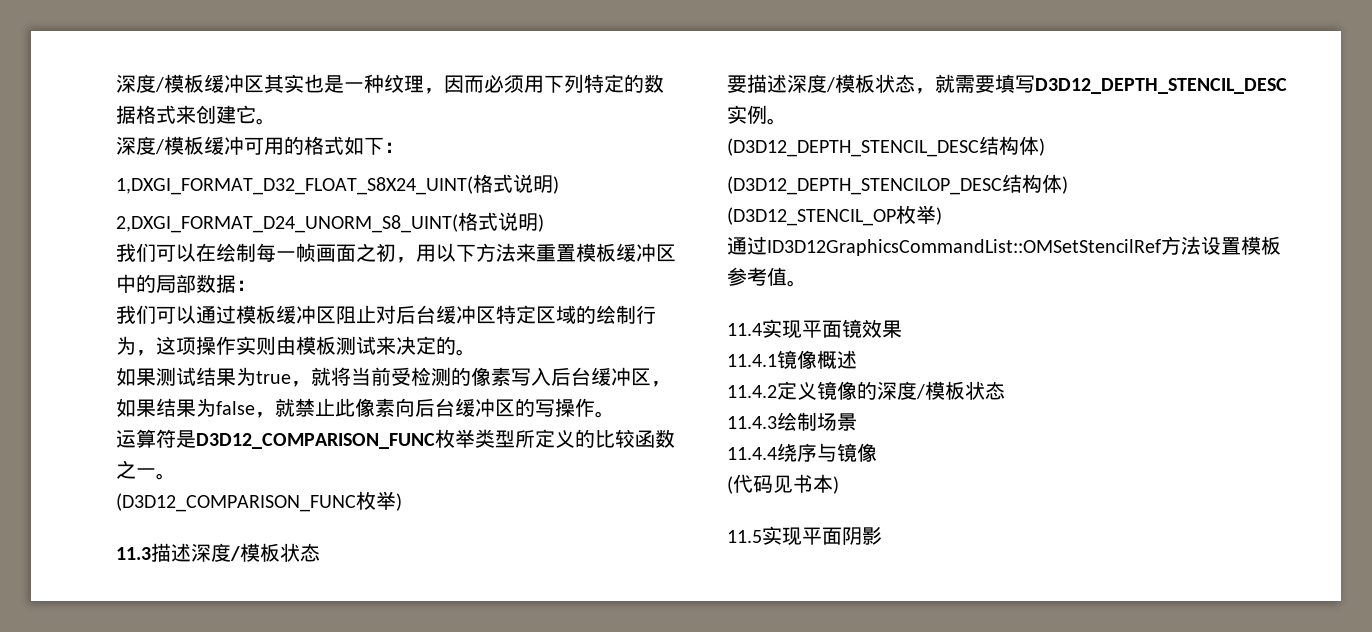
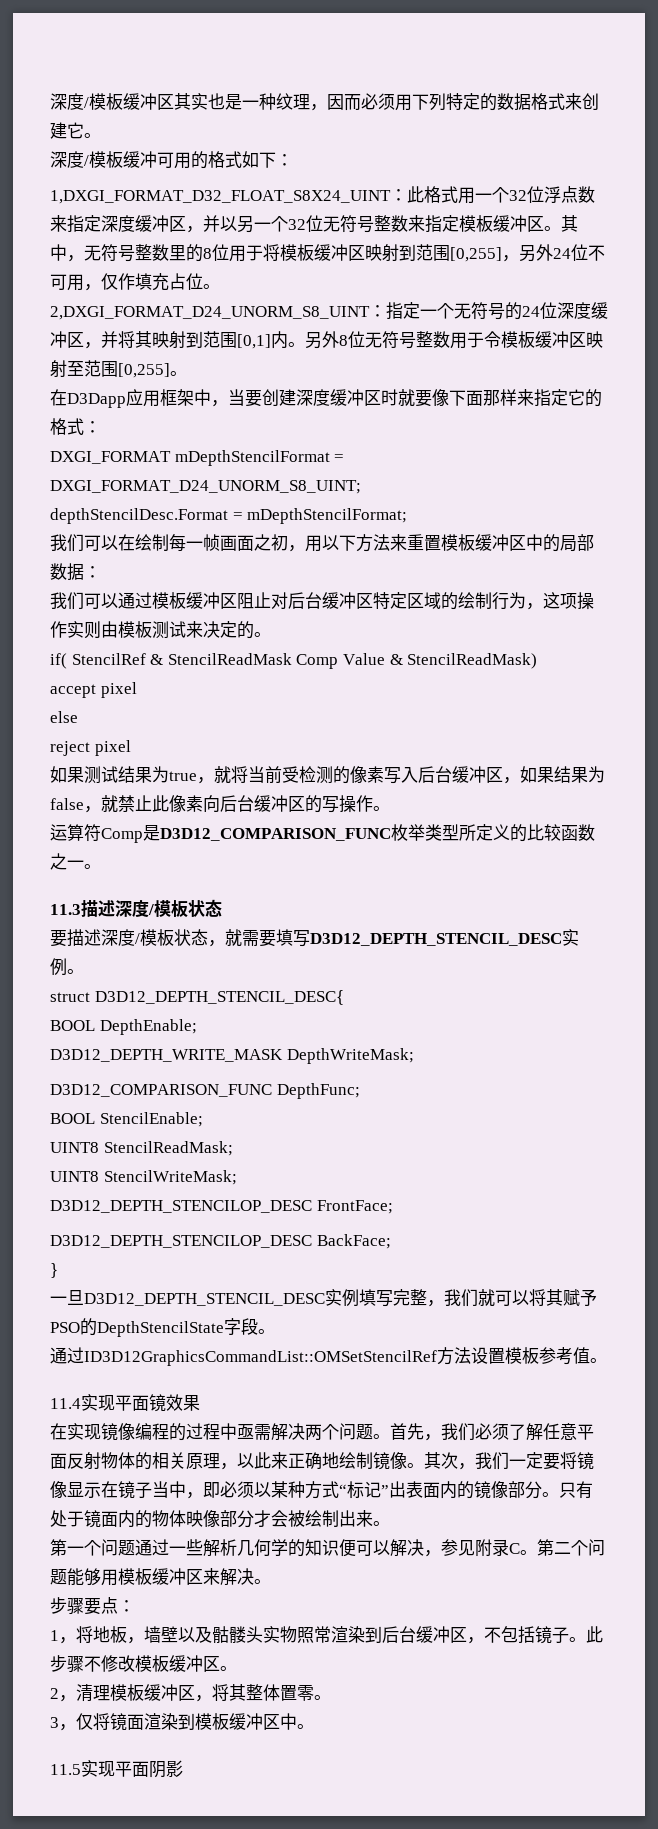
- 1,DXGI_FORMAT_D32_FLOAT_S8X24_UINT(格式说明)
- 2,DXGI_FORMAT_D24_UNORM_S8_UINT(格式说明)
+ 1,DXGI_FORMAT_D32_FLOAT_S8X24_UINT：此格式用一个32位浮点数来指定深度缓冲区，并以另一个32位无符号整数来指定模板缓冲区。其中，无符号整数里的8位用于将模板缓冲区映射到范围[0,255]，另外24位不可用，仅作填充占位。
+ 2,DXGI_FORMAT_D24_UNORM_S8_UINT：指定一个无符号的24位深度缓冲区，并将其映射到范围[0,1]内。另外8位无符号整数用于令模板缓冲区映射至范围[0,255]。
+ 在D3Dapp应用框架中，当要创建深度缓冲区时就要像下面那样来指定它的格式：
+ DXGI_FORMAT mDepthStencilFormat = DXGI_FORMAT_D24_UNORM_S8_UINT;
+ depthStencilDesc.Format = mDepthStencilFormat;
+ if( StencilRef & StencilReadMask Comp Value & StencilReadMask)
+ accept pixel
+ else
+ reject pixel
- 运算符是D3D12_COMPARISON_FUNC枚举类型所定义的比较函数之一。
+ 运算符Comp是D3D12_COMPARISON_FUNC枚举类型所定义的比较函数之一。
- (D3D12_COMPARISON_FUNC枚举)
- (D3D12_DEPTH_STENCIL_DESC结构体)
- (D3D12_DEPTH_STENCILOP_DESC结构体)
- (D3D12_STENCIL_OP枚举)
+ struct D3D12_DEPTH_STENCIL_DESC{
+ BOOL DepthEnable;
+ D3D12_DEPTH_WRITE_MASK DepthWriteMask;
+ D3D12_COMPARISON_FUNC DepthFunc;
+ BOOL StencilEnable;
+ UINT8 StencilReadMask;
+ UINT8 StencilWriteMask;
+ D3D12_DEPTH_STENCILOP_DESC FrontFace;
+ D3D12_DEPTH_STENCILOP_DESC BackFace;
+ }
+ 一旦D3D12_DEPTH_STENCIL_DESC实例填写完整，我们就可以将其赋予PSO的DepthStencilState字段。
- 11.4.1镜像概述
- 11.4.2定义镜像的深度/模板状态
- 11.4.3绘制场景
- 11.4.4绕序与镜像
- (代码见书本)
+ 在实现镜像编程的过程中亟需解决两个问题。首先，我们必须了解任意平面反射物体的相关原理，以此来正确地绘制镜像。其次，我们一定要将镜像显示在镜子当中，即必须以某种方式“标记”出表面内的镜像部分。只有处于镜面内的物体映像部分才会被绘制出来。
+ 第一个问题通过一些解析几何学的知识便可以解决，参见附录C。第二个问题能够用模板缓冲区来解决。
+ 步骤要点：
+ 1，将地板，墙壁以及骷髅头实物照常渲染到后台缓冲区，不包括镜子。此步骤不修改模板缓冲区。
+ 2，清理模板缓冲区，将其整体置零。
+ 3，仅将镜面渲染到模板缓冲区中。

